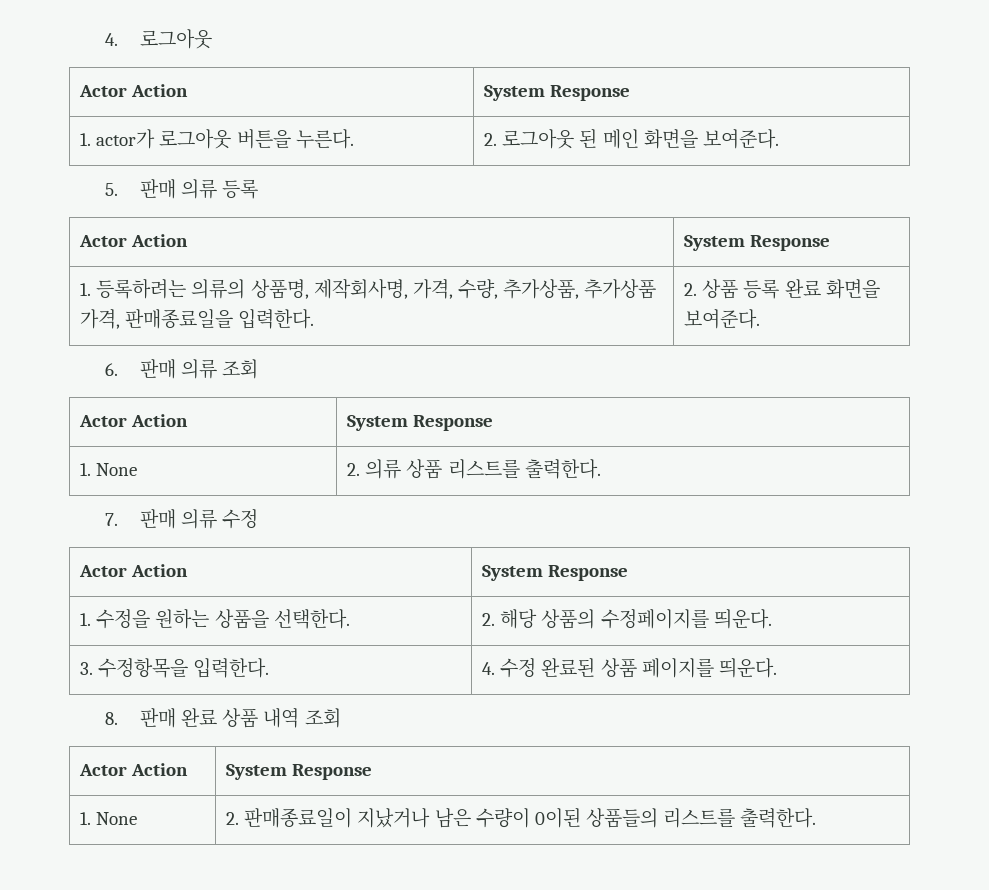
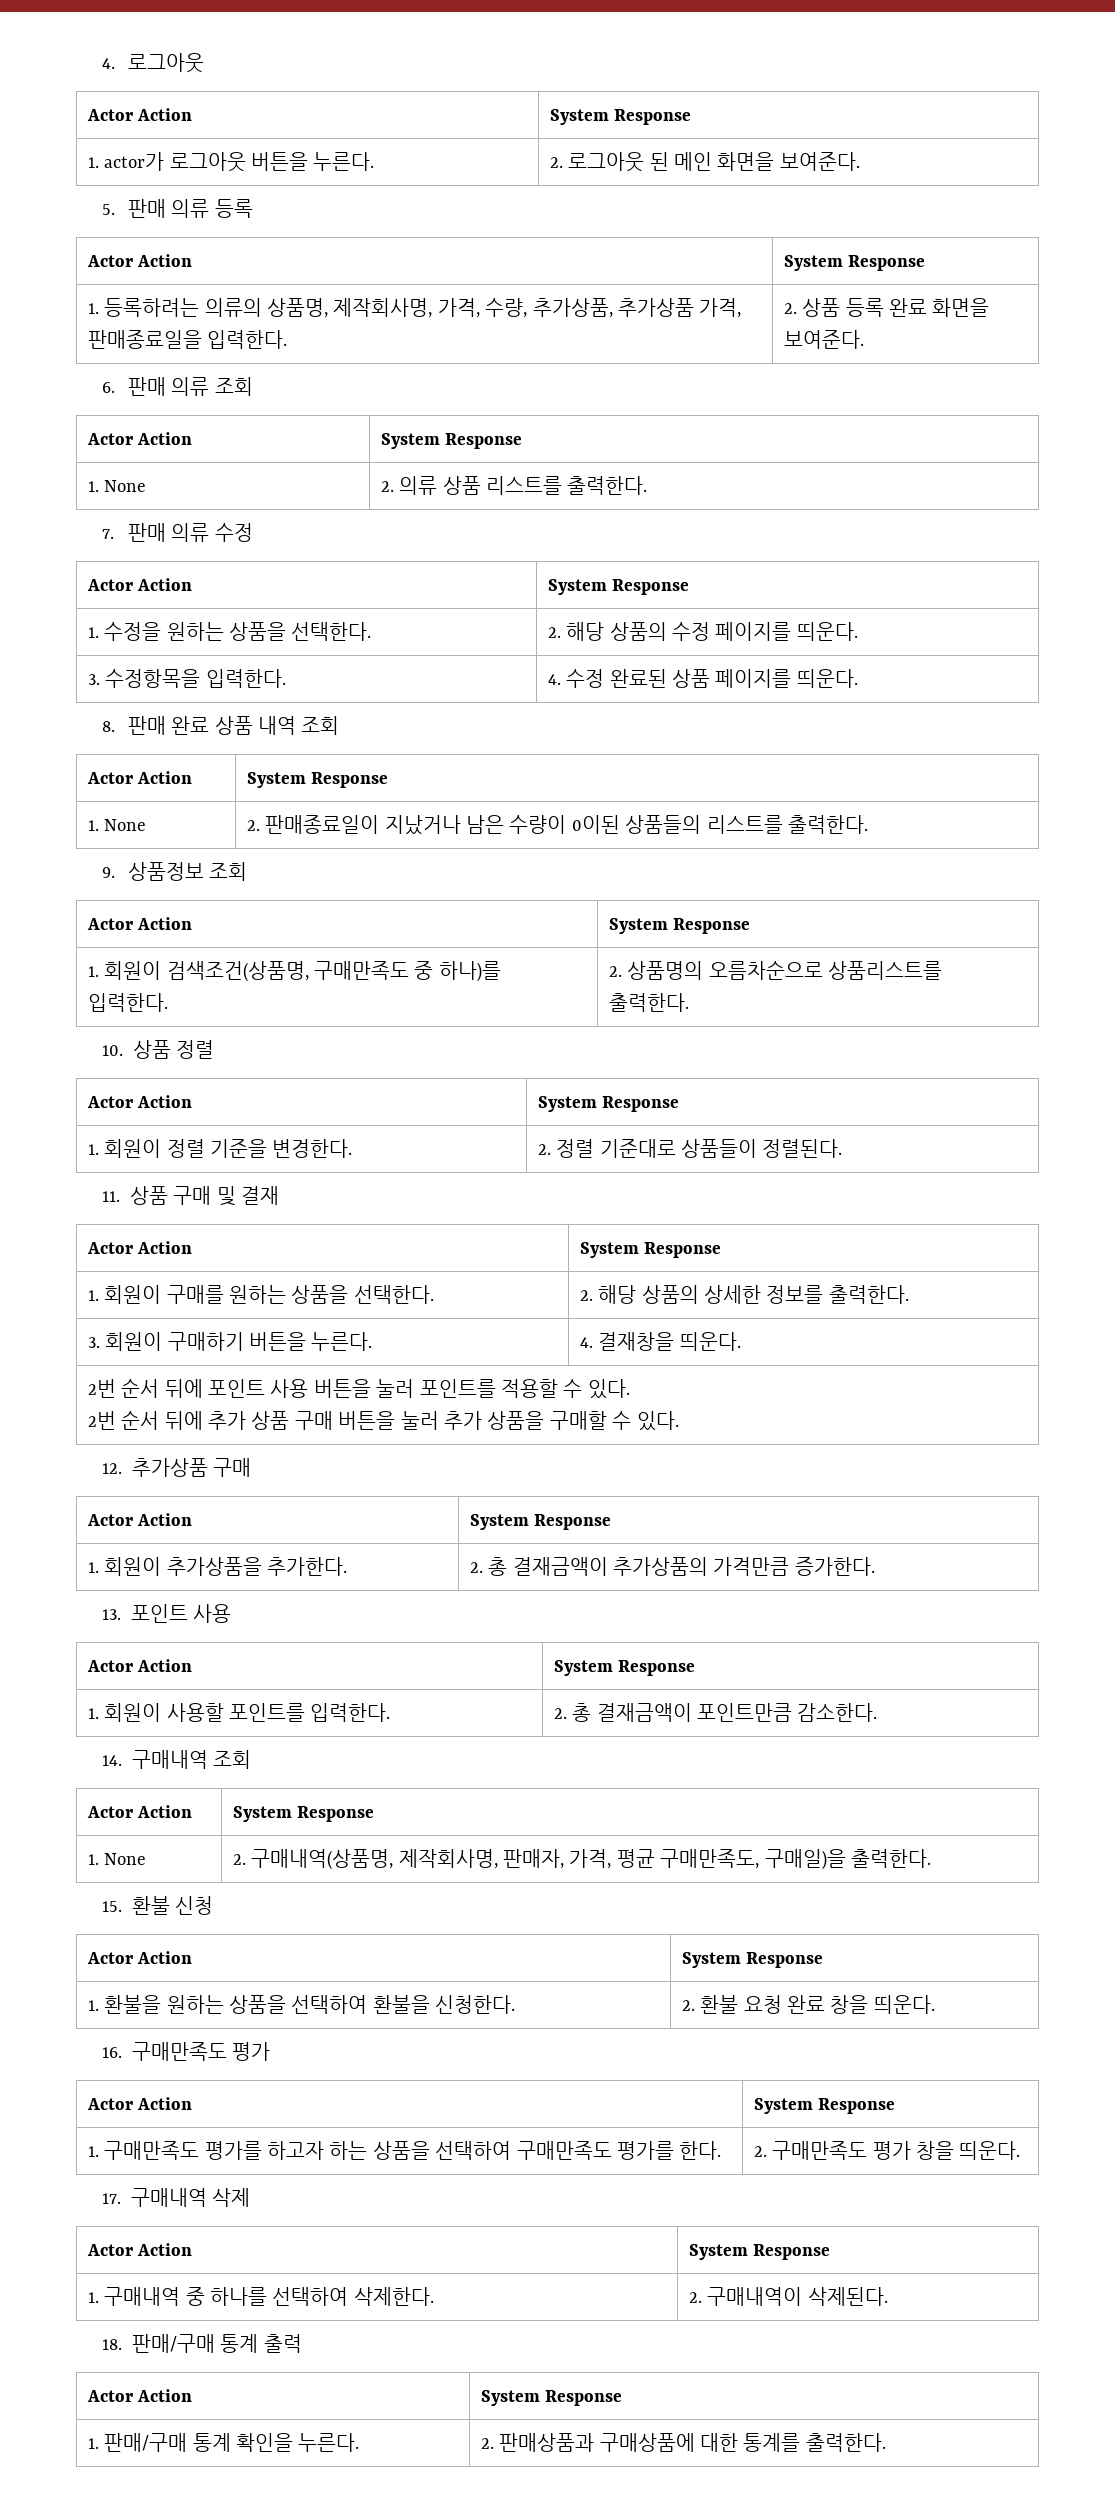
- 1. 수정을 원하는 상품을 선택한다. | 2. 해당 상품의 수정페이지를 띄운다.
+ 1. 수정을 원하는 상품을 선택한다. | 2. 해당 상품의 수정 페이지를 띄운다.
+ 9. 상품정보 조회
+ Actor Action | System Response
+ 1. 회원이 검색조건(상품명, 구매만족도 중 하나)를 입력한다. | 2. 상품명의 오름차순으로 상품리스트를 출력한다.
+ 10. 상품 정렬
+ Actor Action | System Response
+ 1. 회원이 정렬 기준을 변경한다. | 2. 정렬 기준대로 상품들이 정렬된다.
+ 11. 상품 구매 및 결재
+ Actor Action | System Response
+ 1. 회원이 구매를 원하는 상품을 선택한다. | 2. 해당 상품의 상세한 정보를 출력한다.
+ 3. 회원이 구매하기 버튼을 누른다. | 4. 결재창을 띄운다.
+ 2번 순서 뒤에 포인트 사용 버튼을 눌러 포인트를 적용할 수 있다.
+ 2번 순서 뒤에 추가 상품 구매 버튼을 눌러 추가 상품을 구매할 수 있다.
+ 12. 추가상품 구매
+ Actor Action | System Response
+ 1. 회원이 추가상품을 추가한다. | 2. 총 결재금액이 추가상품의 가격만큼 증가한다.
+ 13. 포인트 사용
+ Actor Action | System Response
+ 1. 회원이 사용할 포인트를 입력한다. | 2. 총 결재금액이 포인트만큼 감소한다.
+ 14. 구매내역 조회
+ Actor Action | System Response
+ 1. None | 2. 구매내역(상품명, 제작회사명, 판매자, 가격, 평균 구매만족도, 구매일)을 출력한다.
+ 15. 환불 신청
+ Actor Action | System Response
+ 1. 환불을 원하는 상품을 선택하여 환불을 신청한다. | 2. 환불 요청 완료 창을 띄운다.
+ 16. 구매만족도 평가
+ Actor Action | System Response
+ 1. 구매만족도 평가를 하고자 하는 상품을 선택하여 구매만족도 평가를 한다. | 2. 구매만족도 평가 창을 띄운다.
+ 17. 구매내역 삭제
+ Actor Action | System Response
+ 1. 구매내역 중 하나를 선택하여 삭제한다. | 2. 구매내역이 삭제된다.
+ 18. 판매/구매 통계 출력
+ Actor Action | System Response
+ 1. 판매/구매 통계 확인을 누른다. | 2. 판매상품과 구매상품에 대한 통계를 출력한다.

